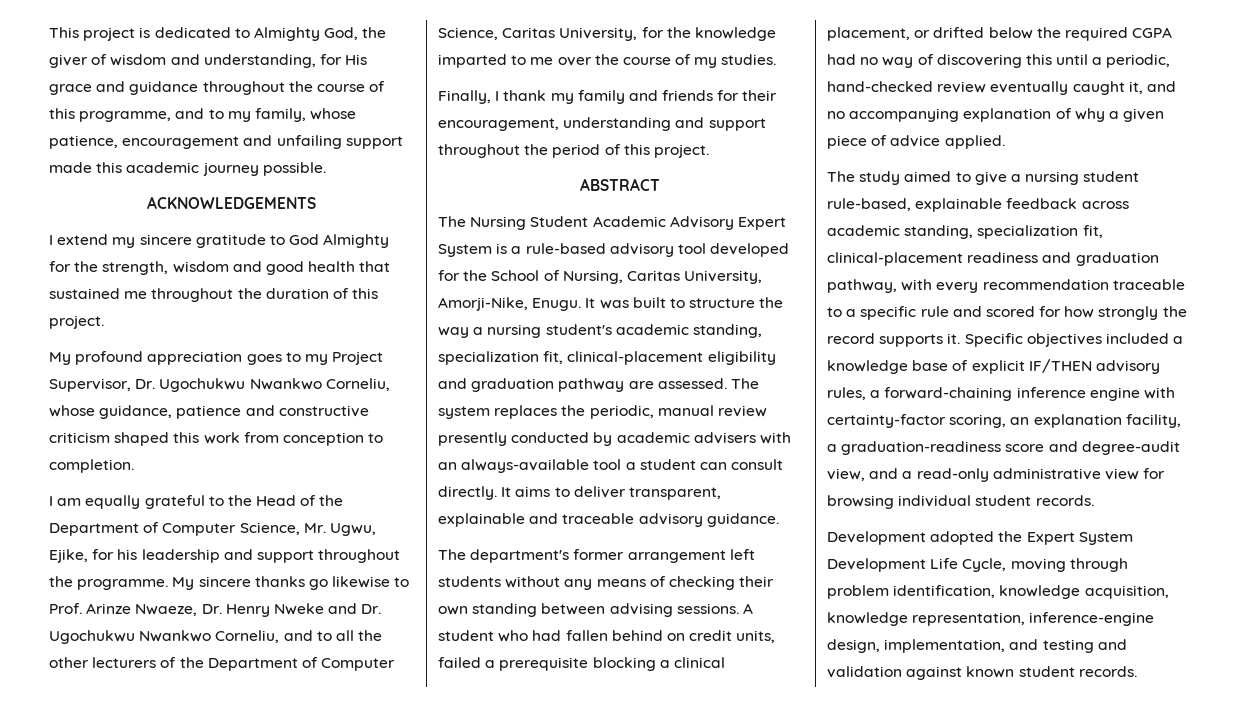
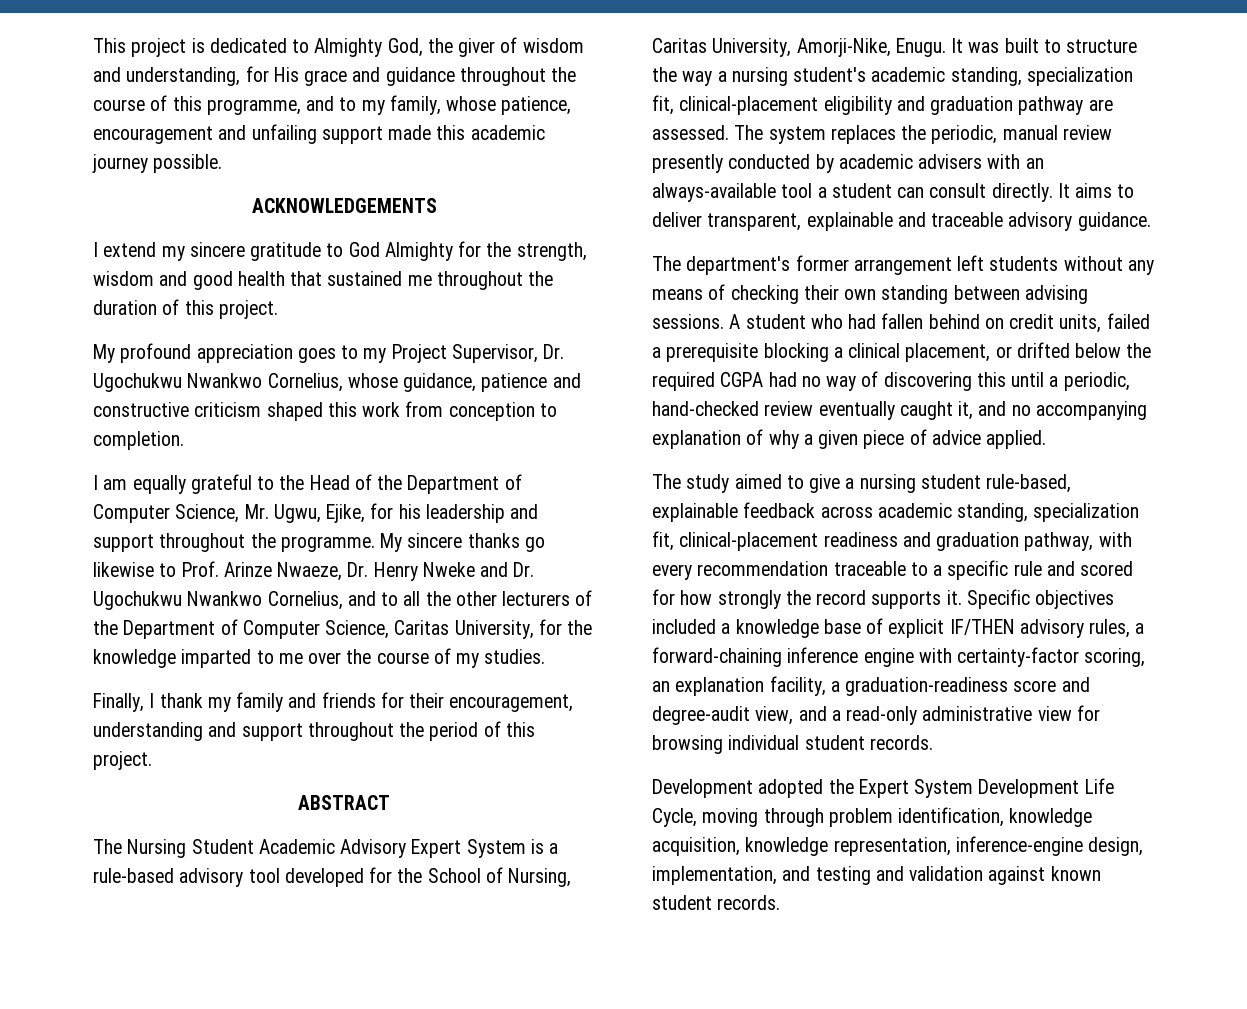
- My profound appreciation goes to my Project Supervisor, Dr. Ugochukwu Nwankwo Corneliu, whose guidance, patience and constructive criticism shaped this work from conception to completion.
+ My profound appreciation goes to my Project Supervisor, Dr. Ugochukwu Nwankwo Cornelius, whose guidance, patience and constructive criticism shaped this work from conception to completion.
- My sincere thanks go likewise to Prof. Arinze Nwaeze, Dr. Henry Nweke and Dr. Ugochukwu Nwankwo Corneliu, and to all the other lecturers of the Department of Computer Science, Caritas University, for the knowledge imparted to me over the course of my studies.
+ My sincere thanks go likewise to Prof. Arinze Nwaeze, Dr. Henry Nweke and Dr. Ugochukwu Nwankwo Cornelius, and to all the other lecturers of the Department of Computer Science, Caritas University, for the knowledge imparted to me over the course of my studies.

